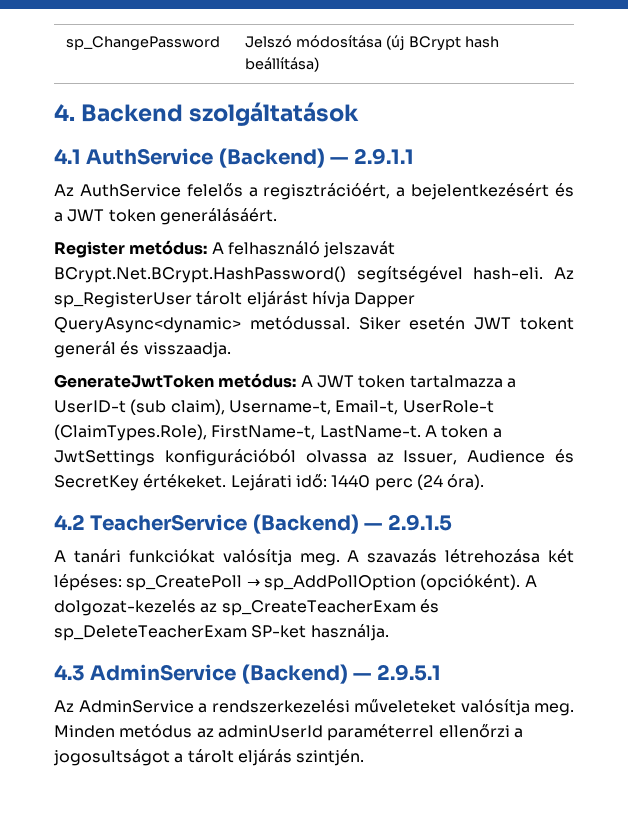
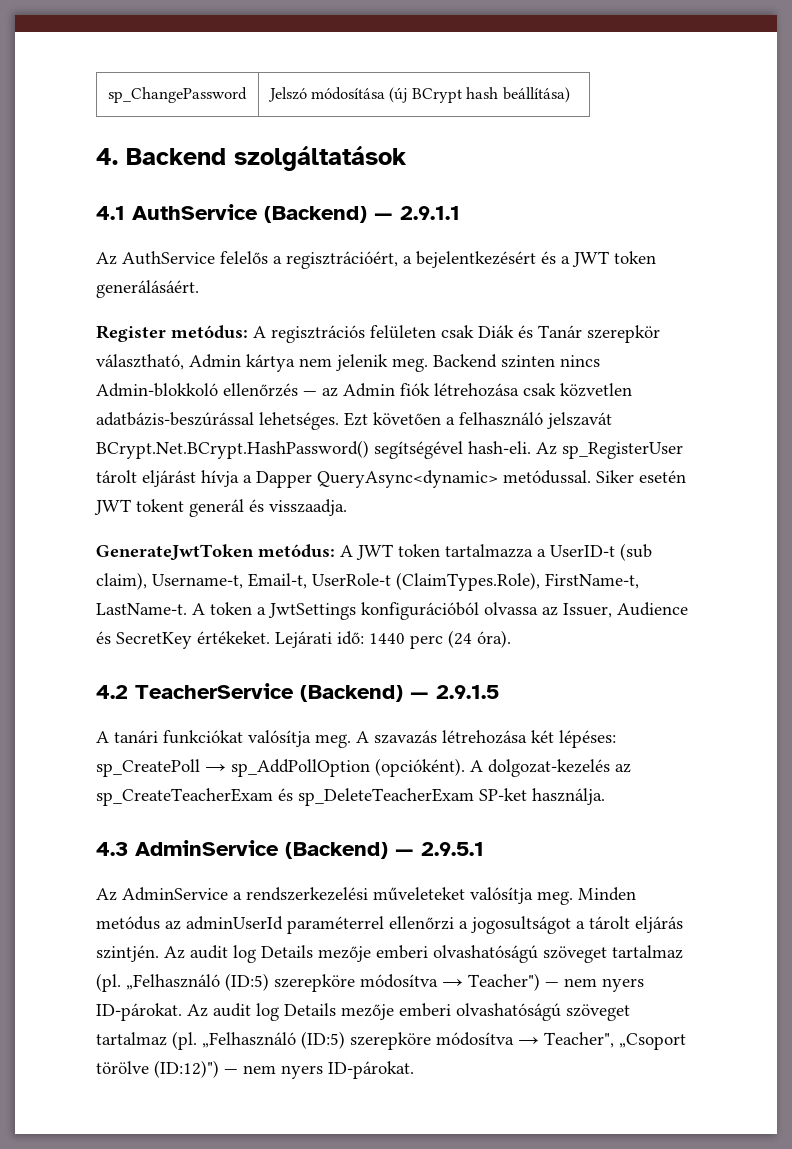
- Register metódus: A felhasználó jelszavát BCrypt.Net.BCrypt.HashPassword() segítségével hash-eli.
+ Register metódus: A regisztrációs felületen csak Diák és Tanár szerepkör választható, Admin kártya nem jelenik meg. Backend szinten nincs Admin-blokkoló ellenőrzés — az Admin fiók létrehozása csak közvetlen adatbázis-beszúrással lehetséges. Ezt követően a felhasználó jelszavát BCrypt.Net.BCrypt.HashPassword() segítségével hash-eli.
- Az sp_RegisterUser tárolt eljárást hívja Dapper QueryAsync<dynamic> metódussal.
+ Az sp_RegisterUser tárolt eljárást hívja a Dapper QueryAsync<dynamic> metódussal.
+ Az audit log Details mezője emberi olvashatóságú szöveget tartalmaz (pl. „Felhasználó (ID:5) szerepköre módosítva → Teacher") — nem nyers ID-párokat. Az audit log Details mezője emberi olvashatóságú szöveget tartalmaz (pl. „Felhasználó (ID:5) szerepköre módosítva → Teacher", „Csoport törölve (ID:12)") — nem nyers ID-párokat.

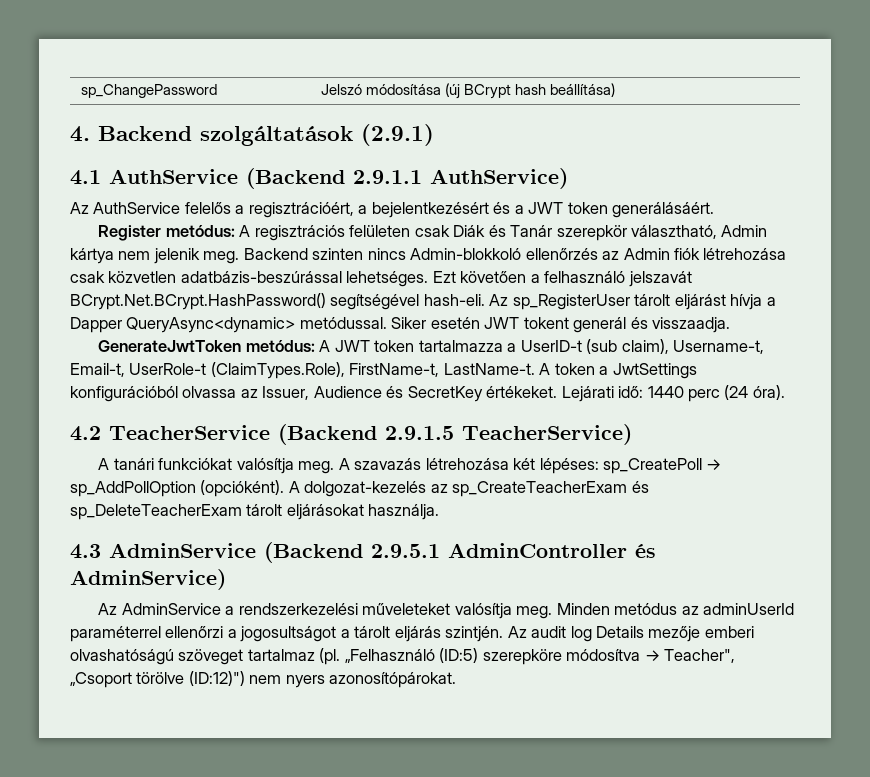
- 4. Backend szolgáltatások
+ 4. Backend szolgáltatások (2.9.1)
- 4.1 AuthService (Backend) — 2.9.1.1
+ 4.1 AuthService (Backend 2.9.1.1 AuthService)
- Backend szinten nincs Admin-blokkoló ellenőrzés — az Admin fiók létrehozása csak közvetlen adatbázis-beszúrással lehetséges.
+ Backend szinten nincs Admin-blokkoló ellenőrzés az Admin fiók létrehozása csak közvetlen adatbázis-beszúrással lehetséges.
- 4.2 TeacherService (Backend) — 2.9.1.5
+ 4.2 TeacherService (Backend 2.9.1.5 TeacherService)
- A dolgozat-kezelés az sp_CreateTeacherExam és sp_DeleteTeacherExam SP-ket használja.
+ A dolgozat-kezelés az sp_CreateTeacherExam és sp_DeleteTeacherExam tárolt eljárásokat használja.
- 4.3 AdminService (Backend) — 2.9.5.1
+ 4.3 AdminService (Backend 2.9.5.1 AdminController és AdminService)
- „Felhasználó (ID:5) szerepköre módosítva → Teacher") — nem nyers ID-párokat. Az audit log Details mezője emberi olvashatóságú szöveget tartalmaz (pl. „Felhasználó (ID:5) szerepköre módosítva → Teacher", „Csoport törölve (ID:12)") — nem nyers ID-párokat.
+ „Felhasználó (ID:5) szerepköre módosítva → Teacher", „Csoport törölve (ID:12)") nem nyers azonosítópárokat.

